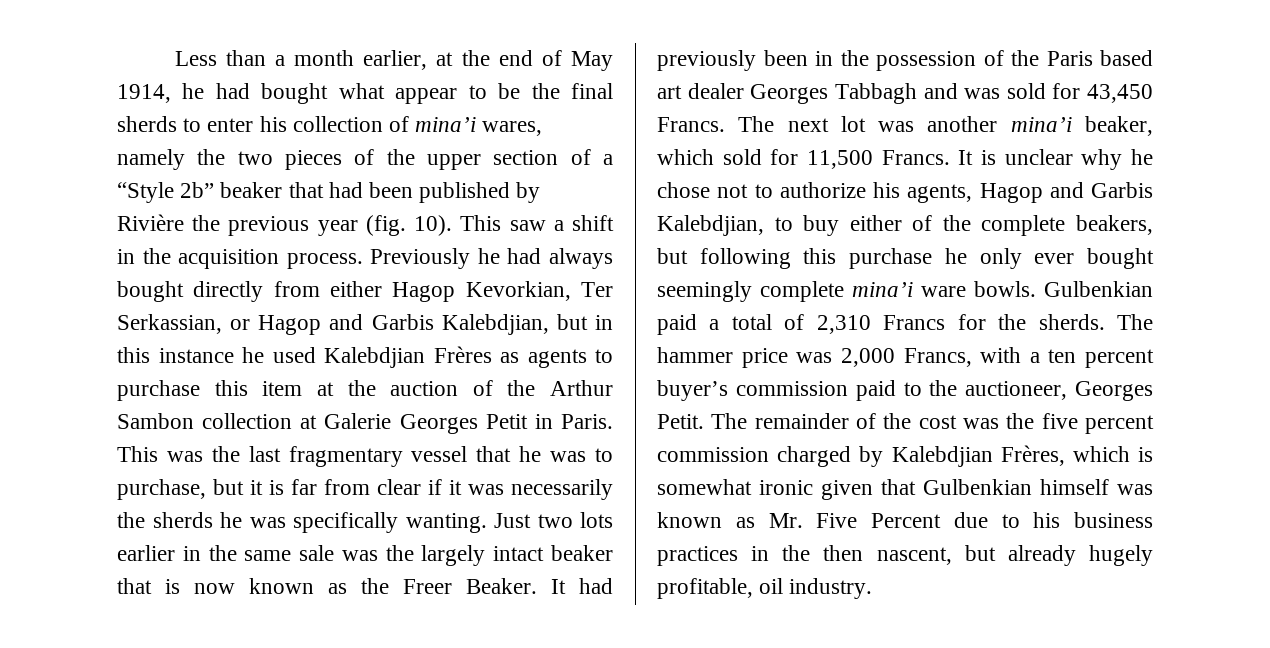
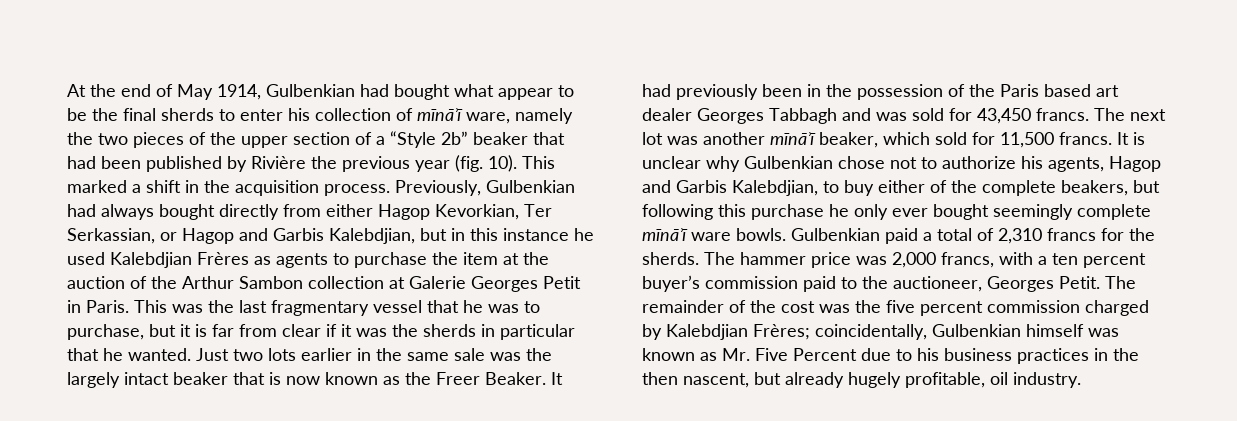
- Less than a month earlier, at the end of May 1914, he had bought what appear to be the final sherds to enter his collection of mina’i wares, namely the two pieces of the upper section of a “Style 2b” beaker that had been published by Rivière the previous year (fig. 10).
+ At the end of May 1914, Gulbenkian had bought what appear to be the final sherds to enter his collection of mīnāʾī ware, namely the two pieces of the upper section of a “Style 2b” beaker that had been published by Rivière the previous year (fig. 10).
- This saw a shift in the acquisition process.
+ This marked a shift in the acquisition process.
- Previously he had always bought directly from either Hagop Kevorkian, Ter Serkassian, or Hagop and Garbis Kalebdjian, but in this instance he used Kalebdjian Frères as agents to purchase this item at the auction of the Arthur Sambon collection at Galerie Georges Petit in Paris.
+ Previously, Gulbenkian had always bought directly from either Hagop Kevorkian, Ter Serkassian, or Hagop and Garbis Kalebdjian, but in this instance he used Kalebdjian Frères as agents to purchase the item at the auction of the Arthur Sambon collection at Galerie Georges Petit in Paris.
- This was the last fragmentary vessel that he was to purchase, but it is far from clear if it was necessarily the sherds he was specifically wanting.
+ This was the last fragmentary vessel that he was to purchase, but it is far from clear if it was the sherds in particular that he wanted.
- It had previously been in the possession of the Paris based art dealer Georges Tabbagh and was sold for 43,450 Francs.
+ It had previously been in the possession of the Paris based art dealer Georges Tabbagh and was sold for 43,450 francs.
- The next lot was another mina’i beaker, which sold for 11,500 Francs.
+ The next lot was another mīnāʾī beaker, which sold for 11,500 francs.
- It is unclear why he chose not to authorize his agents, Hagop and Garbis Kalebdjian, to buy either of the complete beakers, but following this purchase he only ever bought seemingly complete mina’i ware bowls.
+ It is unclear why Gulbenkian chose not to authorize his agents, Hagop and Garbis Kalebdjian, to buy either of the complete beakers, but following this purchase he only ever bought seemingly complete mīnāʾī ware bowls.
- Gulbenkian paid a total of 2,310 Francs for the sherds.
+ Gulbenkian paid a total of 2,310 francs for the sherds.
- The hammer price was 2,000 Francs, with a ten percent buyer’s commission paid to the auctioneer, Georges Petit.
+ The hammer price was 2,000 francs, with a ten percent buyer’s commission paid to the auctioneer, Georges Petit.
- The remainder of the cost was the five percent commission charged by Kalebdjian Frères, which is somewhat ironic given that Gulbenkian himself was known as Mr. Five Percent due to his business practices in the then nascent, but already hugely profitable, oil industry.
+ The remainder of the cost was the five percent commission charged by Kalebdjian Frères; coincidentally, Gulbenkian himself was known as Mr. Five Percent due to his business practices in the then nascent, but already hugely profitable, oil industry.

